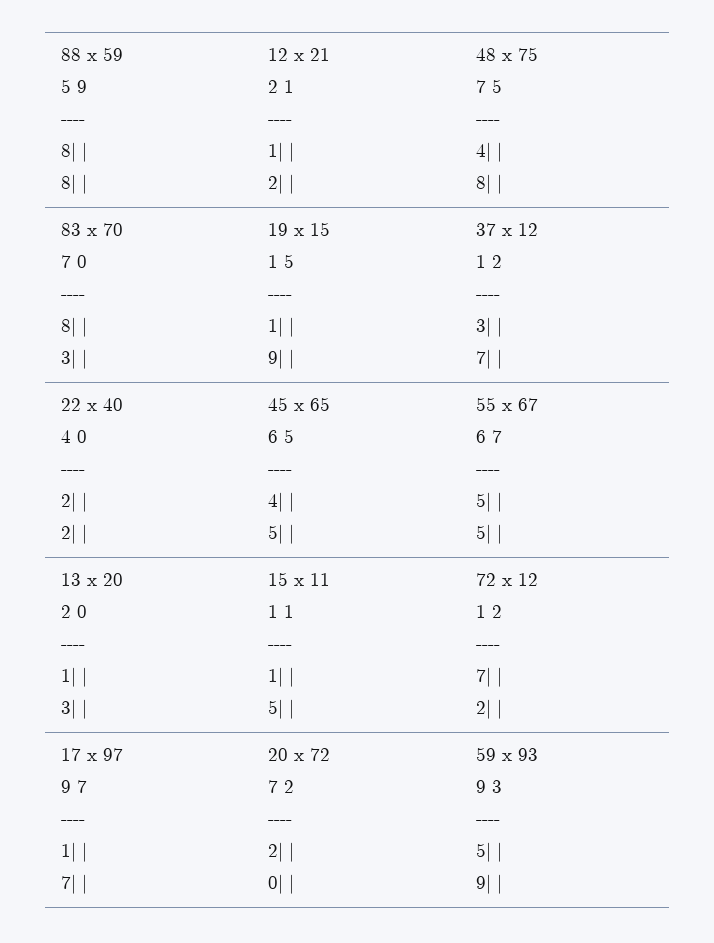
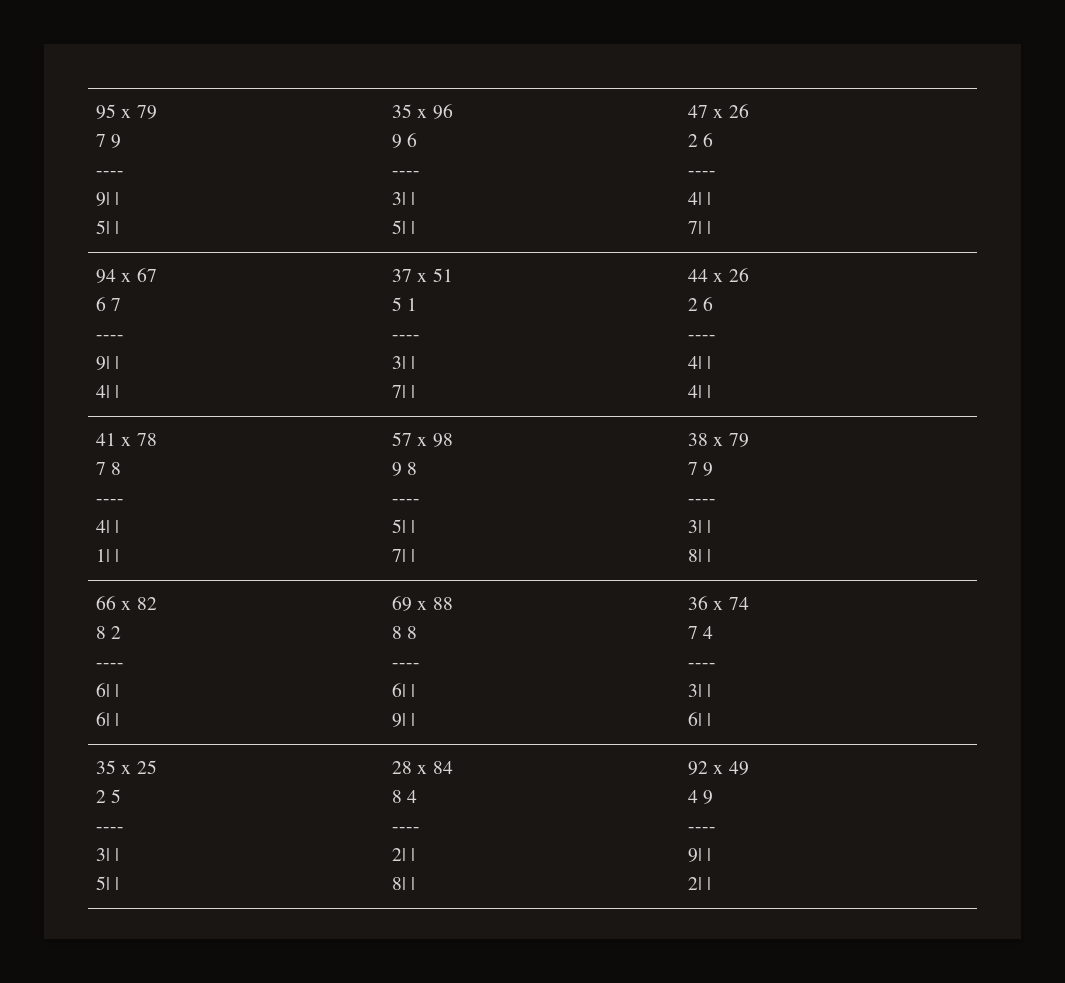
- 88 x 59
- 5 9
+ 95 x 79
+ 7 9
  ----
- 8| |
- 8| | | 12 x 21
- 2 1
+ 9| |
+ 5| | | 35 x 96
+ 9 6
  ----
- 1| |
- 2| | | 48 x 75
- 7 5
+ 3| |
+ 5| | | 47 x 26
+ 2 6
  ----
  4| |
- 8| |
- 83 x 70
- 7 0
+ 7| |
+ 94 x 67
+ 6 7
  ----
- 8| |
- 3| | | 19 x 15
- 1 5
- ----
- 1| |
- 9| | | 37 x 12
- 1 2
+ 9| |
+ 4| | | 37 x 51
+ 5 1
  ----
  3| |
- 7| |
- 22 x 40
- 4 0
+ 7| | | 44 x 26
+ 2 6
+ ----
+ 4| |
+ 4| |
+ 41 x 78
+ 7 8
+ ----
+ 4| |
+ 1| | | 57 x 98
+ 9 8
+ ----
+ 5| |
+ 7| | | 38 x 79
+ 7 9
+ ----
+ 3| |
+ 8| |
+ 66 x 82
+ 8 2
+ ----
+ 6| |
+ 6| | | 69 x 88
+ 8 8
+ ----
+ 6| |
+ 9| | | 36 x 74
+ 7 4
+ ----
+ 3| |
+ 6| |
+ 35 x 25
+ 2 5
+ ----
+ 3| |
+ 5| | | 28 x 84
+ 8 4
  ----
  2| |
- 2| | | 45 x 65
- 6 5
+ 8| | | 92 x 49
+ 4 9
  ----
- 4| |
- 5| | | 55 x 67
- 6 7
- ----
- 5| |
- 5| |
- 13 x 20
- 2 0
- ----
- 1| |
- 3| | | 15 x 11
- 1 1
- ----
- 1| |
- 5| | | 72 x 12
- 1 2
- ----
- 7| |
+ 9| |
  2| |
- 17 x 97
- 9 7
- ----
- 1| |
- 7| | | 20 x 72
- 7 2
- ----
- 2| |
- 0| | | 59 x 93
- 9 3
- ----
- 5| |
- 9| |

